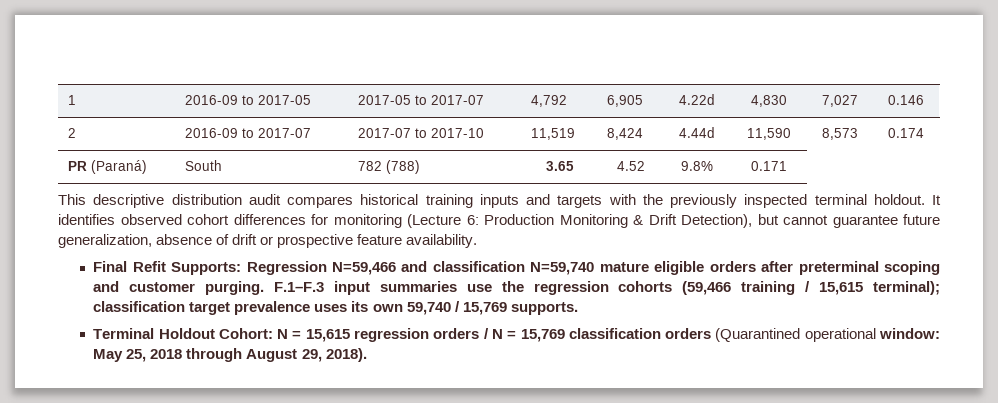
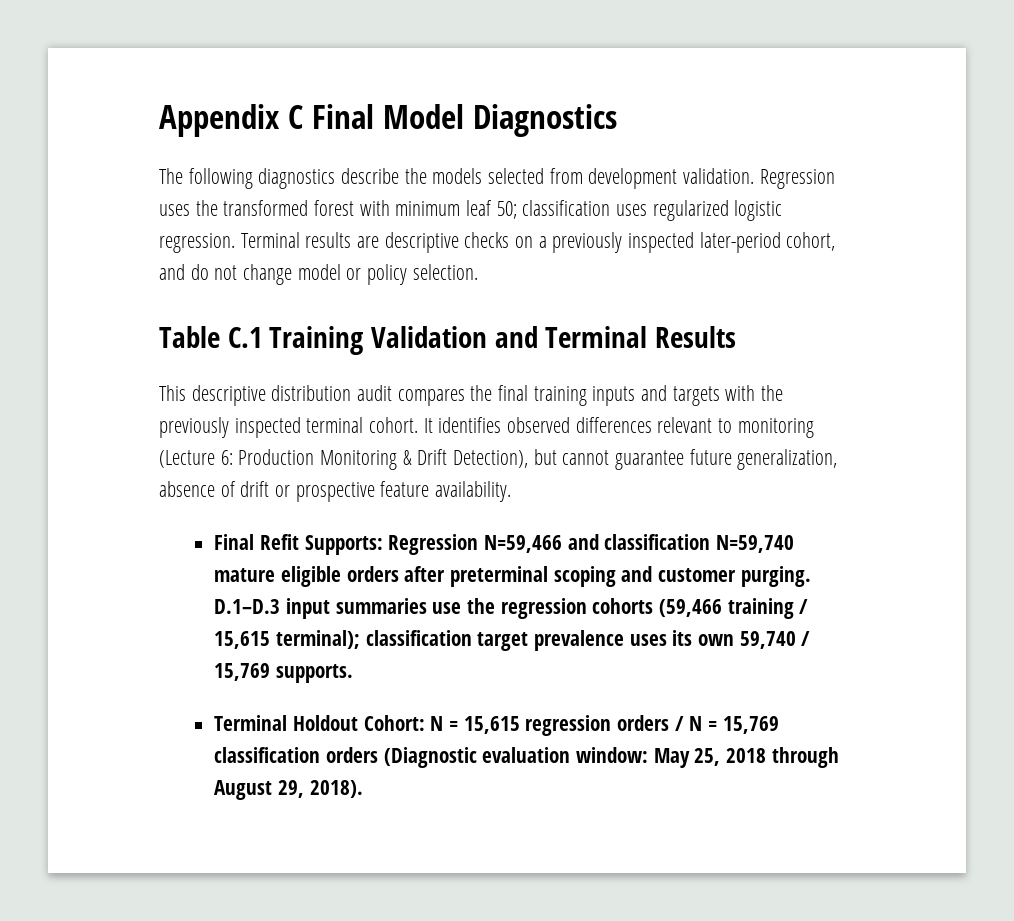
- 1 | 2016-09 to 2017-05 | 2017-05 to 2017-07 | 4,792 | 6,905 | 4.22d | 4,830 | 7,027 | 0.146
- 2 | 2016-09 to 2017-07 | 2017-07 to 2017-10 | 11,519 | 8,424 | 4.44d | 11,590 | 8,573 | 0.174
- PR (Paraná) | South | 782 (788) | 3.65 | 4.52 | 9.8% | 0.171
+ Appendix C Final Model Diagnostics
+ The following diagnostics describe the models selected from development validation. Regression uses the transformed forest with minimum leaf 50; classification uses regularized logistic regression. Terminal results are descriptive checks on a previously inspected later-period cohort, and do not change model or policy selection.
+ Table C.1 Training Validation and Terminal Results
- This descriptive distribution audit compares historical training inputs and targets with the previously inspected terminal holdout.
+ This descriptive distribution audit compares the final training inputs and targets with the previously inspected terminal cohort.
- It identifies observed cohort differences for monitoring (Lecture 6: Production Monitoring & Drift Detection), but cannot guarantee future generalization, absence of drift or prospective feature availability.
+ It identifies observed differences relevant to monitoring (Lecture 6: Production Monitoring & Drift Detection), but cannot guarantee future generalization, absence of drift or prospective feature availability.
- F.1–F.3 input summaries use the regression cohorts (59,466 training / 15,615 terminal); classification target prevalence uses its own 59,740 / 15,769 supports.
+ D.1–D.3 input summaries use the regression cohorts (59,466 training / 15,615 terminal); classification target prevalence uses its own 59,740 / 15,769 supports.
- Terminal Holdout Cohort: N = 15,615 regression orders / N = 15,769 classification orders (Quarantined operational window: May 25, 2018 through August 29, 2018).
+ Terminal Holdout Cohort: N = 15,615 regression orders / N = 15,769 classification orders (Diagnostic evaluation window: May 25, 2018 through August 29, 2018).

